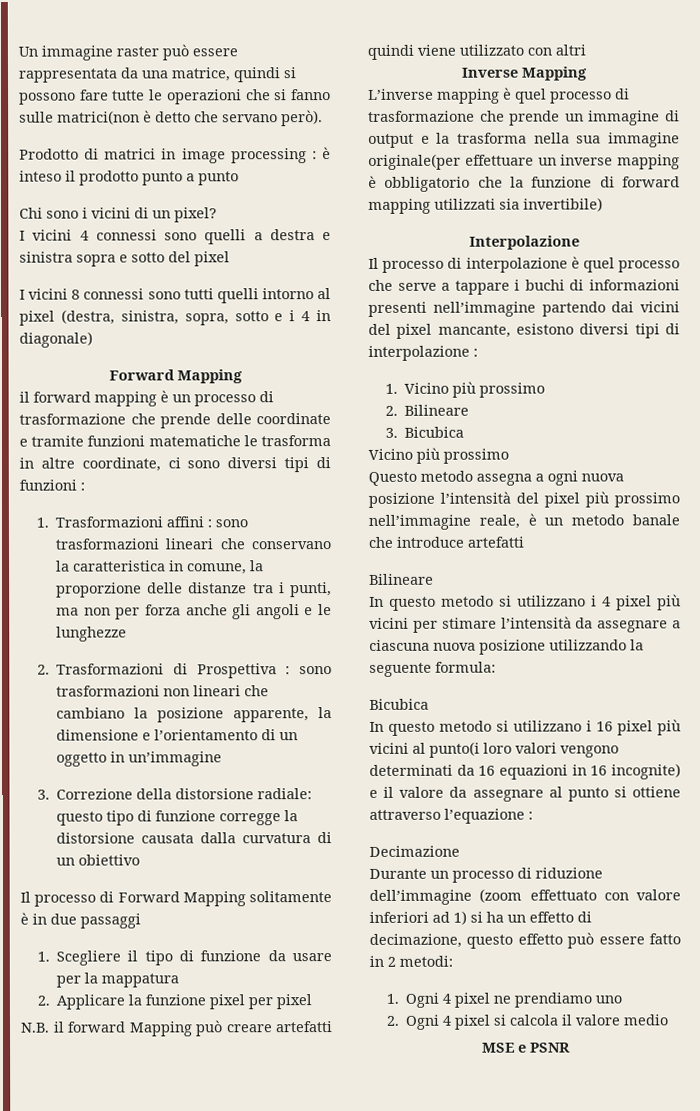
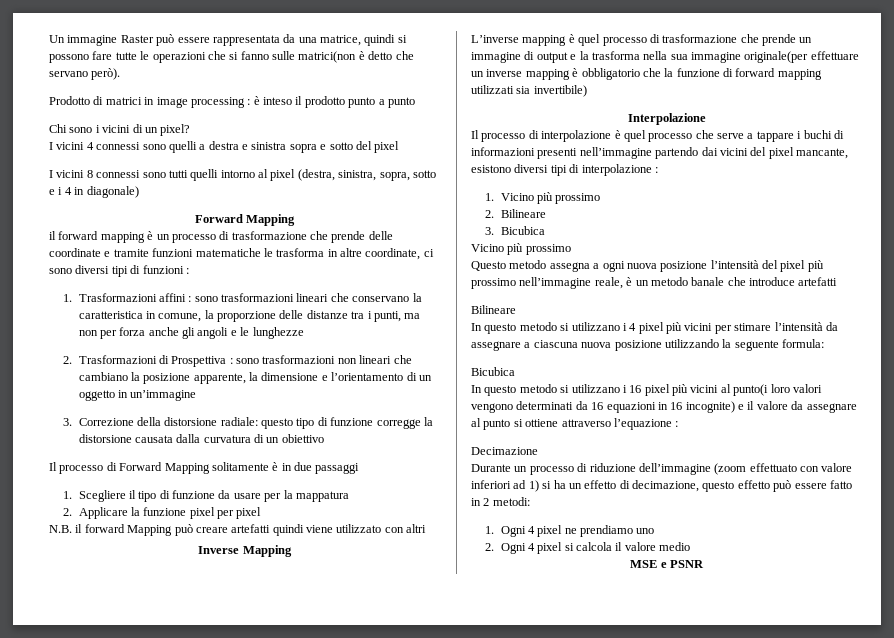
- Un immagine raster può essere rappresentata da una matrice, quindi si possono fare tutte le operazioni che si fanno sulle matrici(non è detto che servano però).
+ Un immagine Raster può essere rappresentata da una matrice, quindi si possono fare tutte le operazioni che si fanno sulle matrici(non è detto che servano però).

